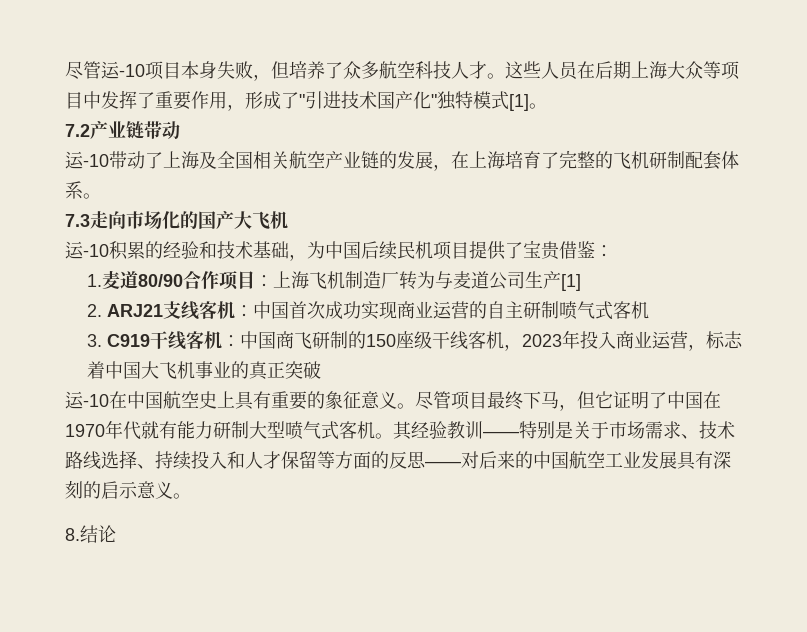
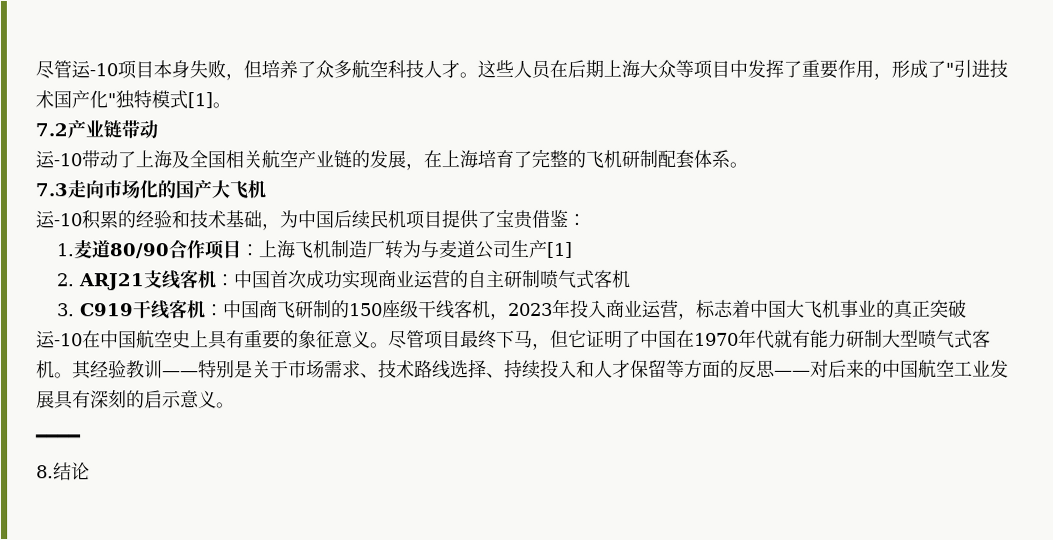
+ ━━━━

